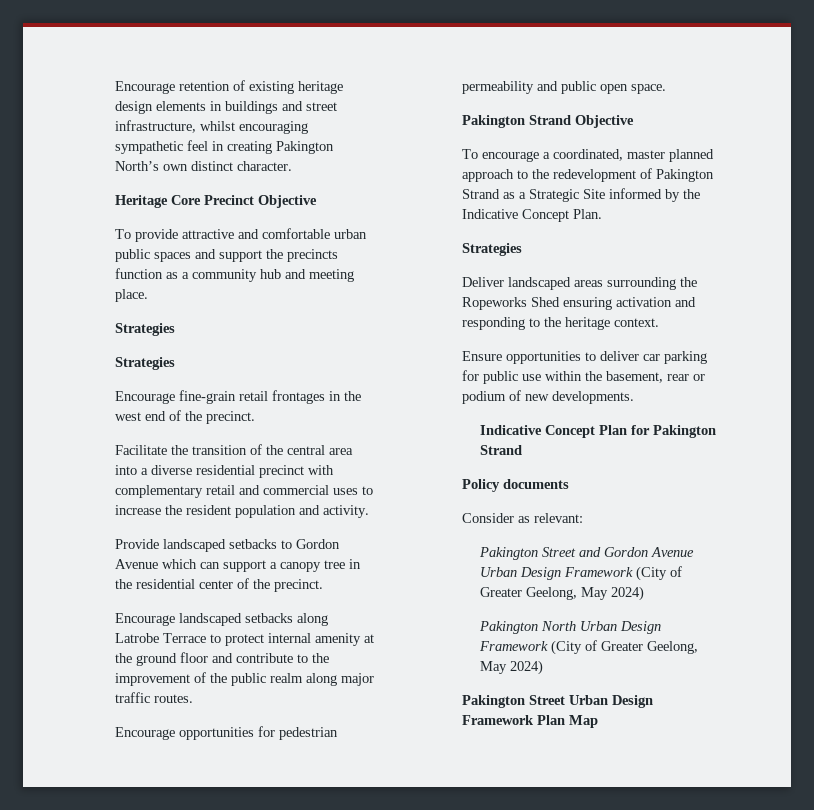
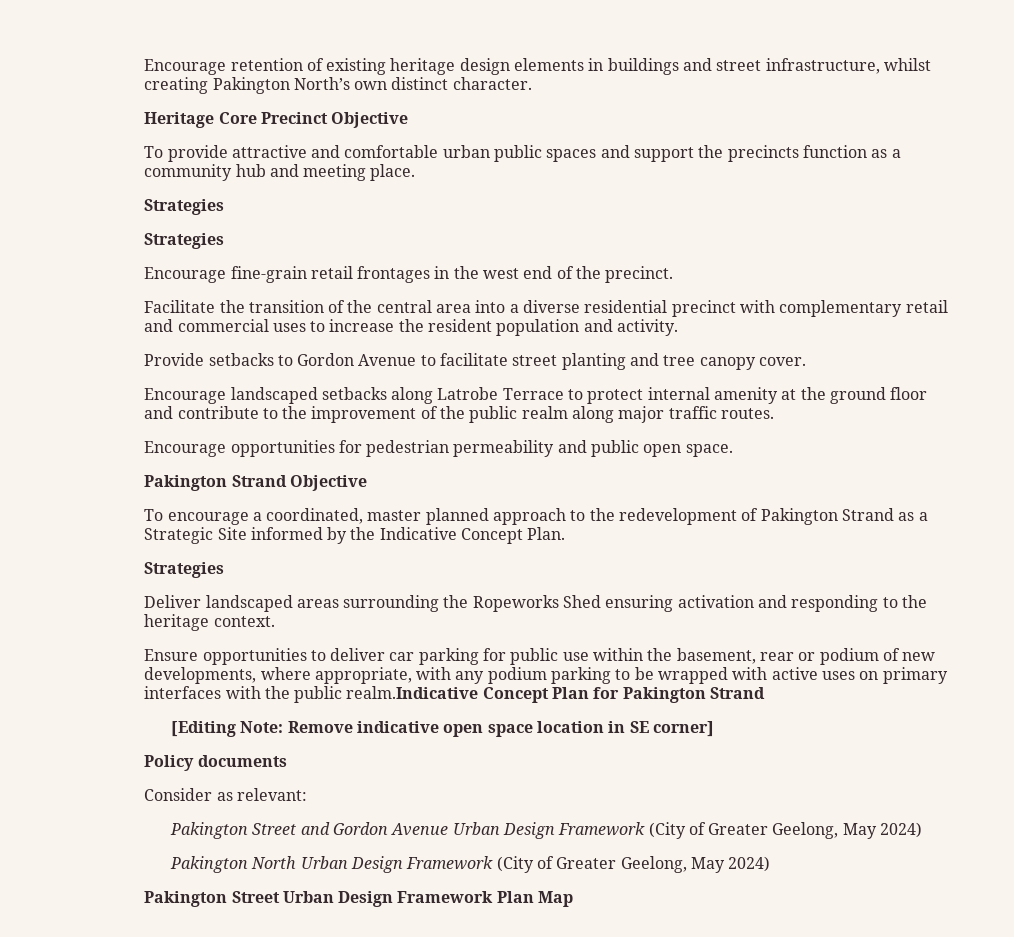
- Encourage retention of existing heritage design elements in buildings and street infrastructure, whilst encouraging sympathetic feel in creating Pakington North’s own distinct character.
+ Encourage retention of existing heritage design elements in buildings and street infrastructure, whilst creating Pakington North’s own distinct character.
- Provide landscaped setbacks to Gordon Avenue which can support a canopy tree in the residential center of the precinct.
+ Provide setbacks to Gordon Avenue to facilitate street planting and tree canopy cover.
- Ensure opportunities to deliver car parking for public use within the basement, rear or podium of new developments.
- Indicative Concept Plan for Pakington Strand
+ Ensure opportunities to deliver car parking for public use within the basement, rear or podium of new developments, where appropriate, with any podium parking to be wrapped with active uses on primary interfaces with the public realm.Indicative Concept Plan for Pakington Strand
+ [Editing Note: Remove indicative open space location in SE corner]

